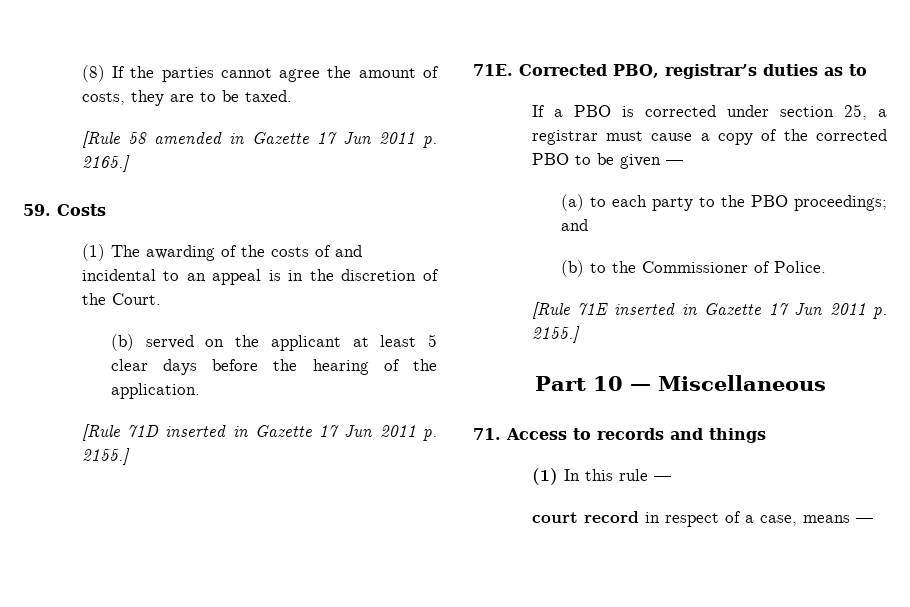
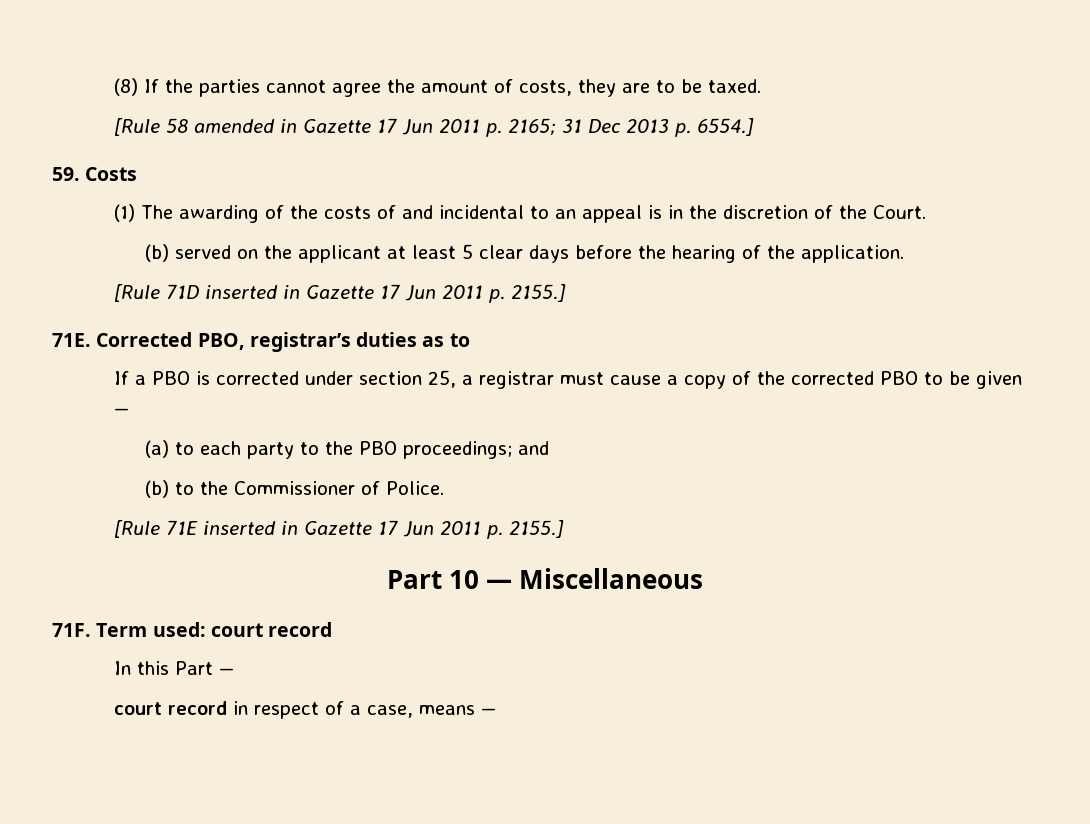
- [Rule 58 amended in Gazette 17 Jun 2011 p. 2165.]
+ [Rule 58 amended in Gazette 17 Jun 2011 p. 2165; 31 Dec 2013 p. 6554.]
- 71. Access to records and things
- (1) In this rule —
+ 71F. Term used: court record
+ In this Part —

